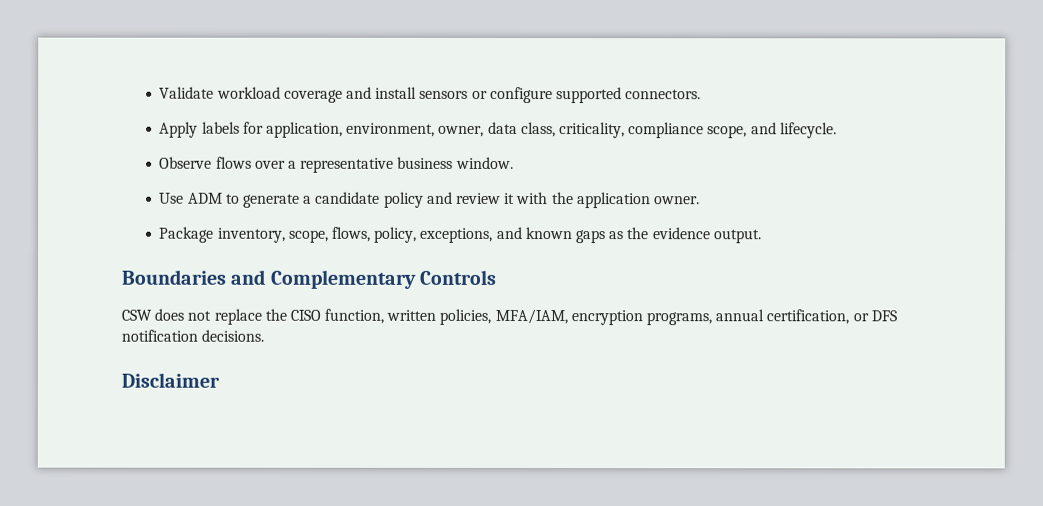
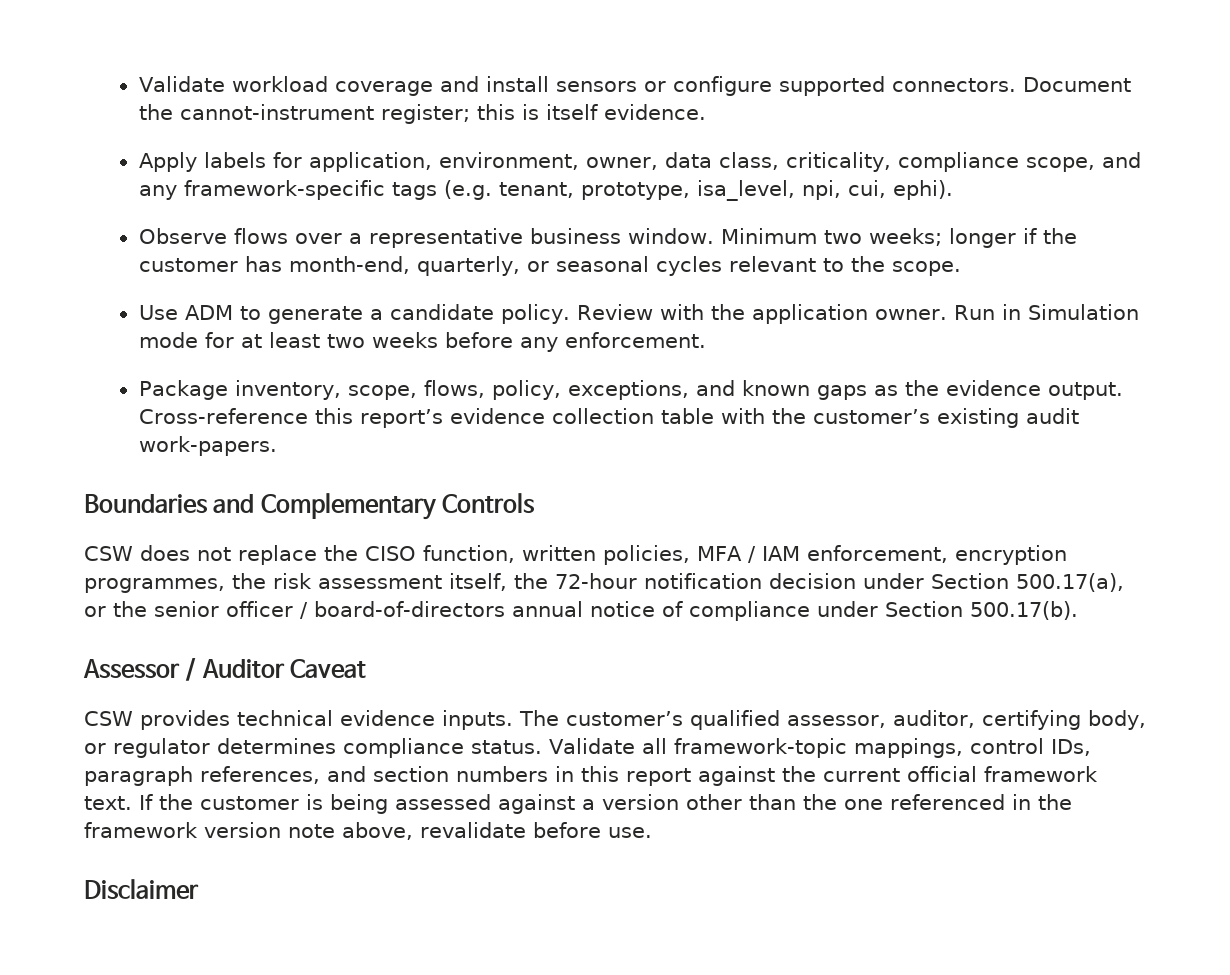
+ Document the cannot-instrument register; this is itself evidence.
- Apply labels for application, environment, owner, data class, criticality, compliance scope, and lifecycle.
+ Apply labels for application, environment, owner, data class, criticality, compliance scope, and any framework-specific tags (e.g. tenant, prototype, isa_level, npi, cui, ephi).
+ Minimum two weeks; longer if the customer has month-end, quarterly, or seasonal cycles relevant to the scope.
- Use ADM to generate a candidate policy and review it with the application owner.
+ Use ADM to generate a candidate policy. Review with the application owner. Run in Simulation mode for at least two weeks before any enforcement.
+ Cross-reference this report’s evidence collection table with the customer’s existing audit work-papers.
- CSW does not replace the CISO function, written policies, MFA/IAM, encryption programs, annual certification, or DFS notification decisions.
+ CSW does not replace the CISO function, written policies, MFA / IAM enforcement, encryption programmes, the risk assessment itself, the 72-hour notification decision under Section 500.17(a), or the senior officer / board-of-directors annual notice of compliance under Section 500.17(b).
+ Assessor / Auditor Caveat
+ CSW provides technical evidence inputs. The customer’s qualified assessor, auditor, certifying body, or regulator determines compliance status. Validate all framework-topic mappings, control IDs, paragraph references, and section numbers in this report against the current official framework text. If the customer is being assessed against a version other than the one referenced in the framework version note above, revalidate before use.

